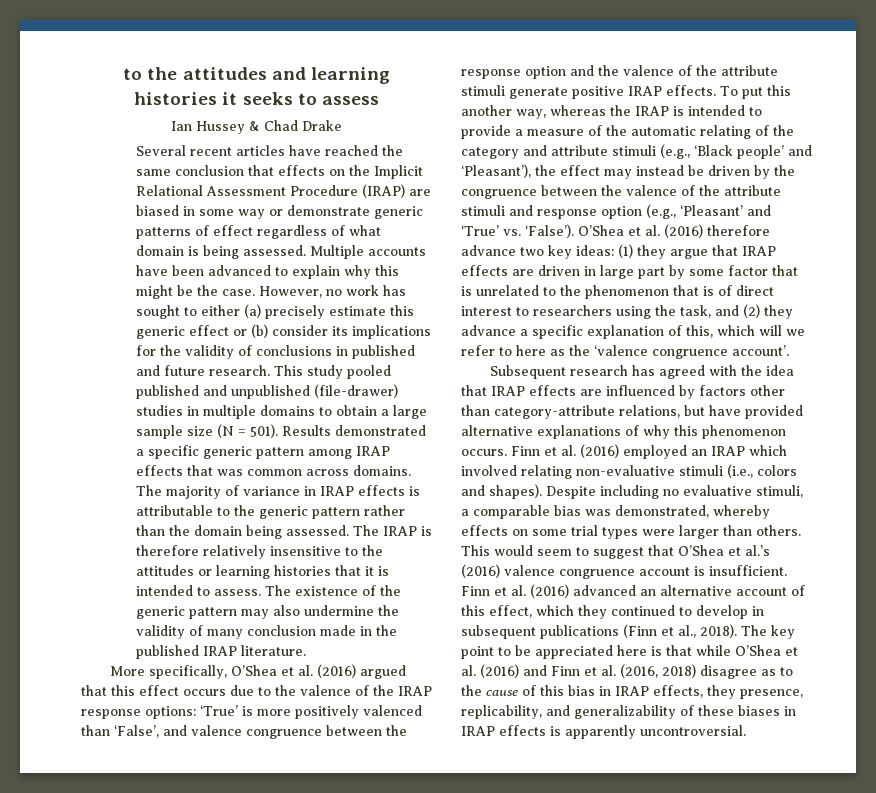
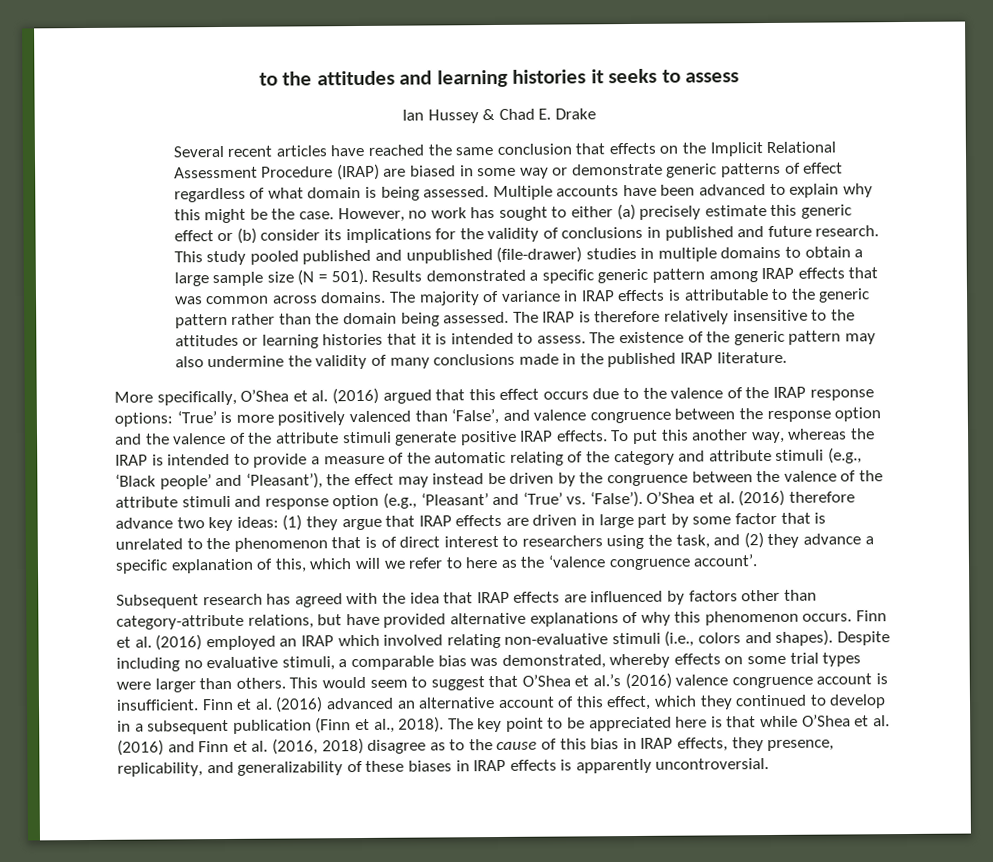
- Ian Hussey & Chad Drake
+ Ian Hussey & Chad E. Drake
- The existence of the generic pattern may also undermine the validity of many conclusion made in the published IRAP literature.
+ The existence of the generic pattern may also undermine the validity of many conclusions made in the published IRAP literature.
- Finn et al. (2016) advanced an alternative account of this effect, which they continued to develop in subsequent publications (Finn et al., 2018).
+ Finn et al. (2016) advanced an alternative account of this effect, which they continued to develop in a subsequent publication (Finn et al., 2018).

